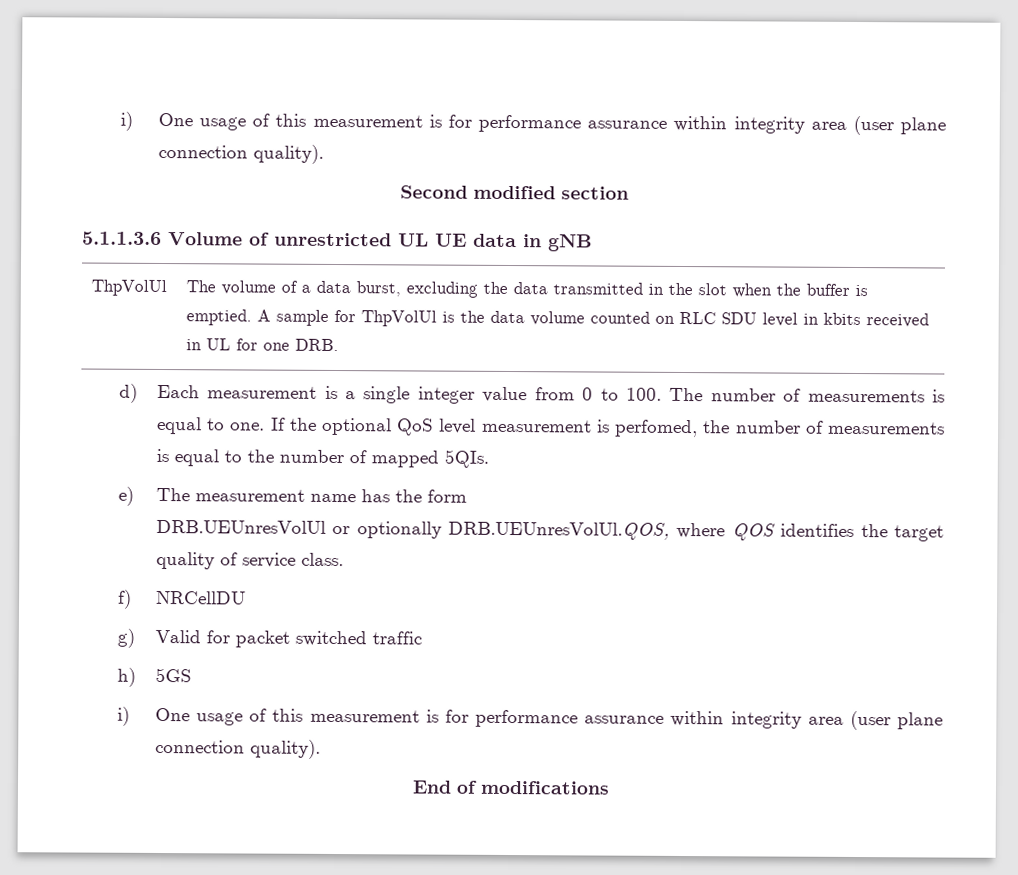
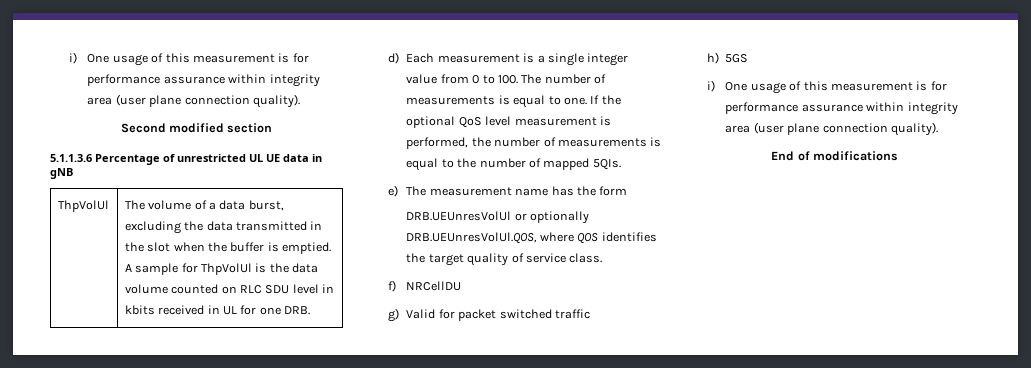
- 5.1.1.3.6 Volume of unrestricted UL UE data in gNB
+ 5.1.1.3.6 Percentage of unrestricted UL UE data in gNB
- If the optional QoS level measurement is perfomed, the number of measurements is equal to the number of mapped 5QIs.
+ If the optional QoS level measurement is performed, the number of measurements is equal to the number of mapped 5QIs.

